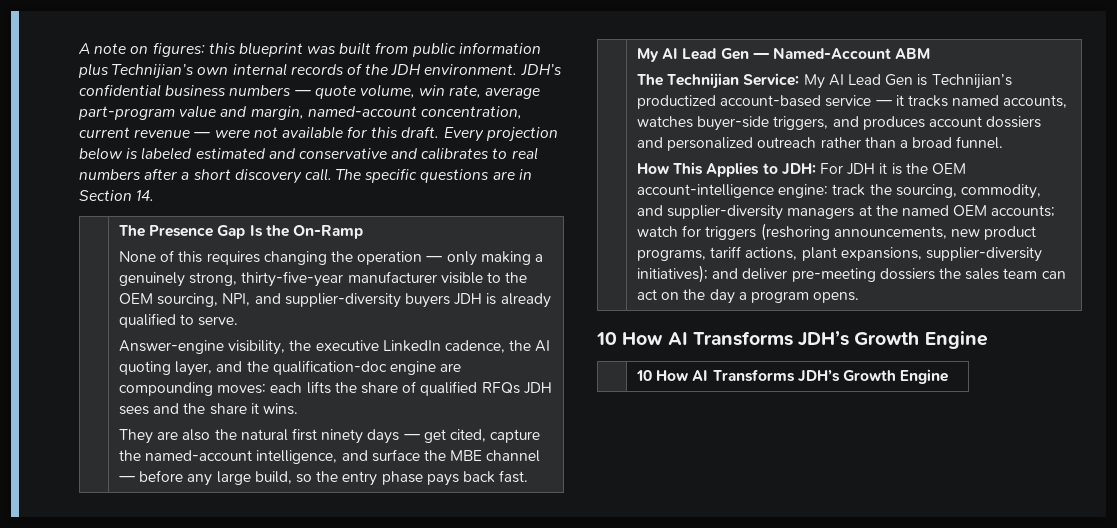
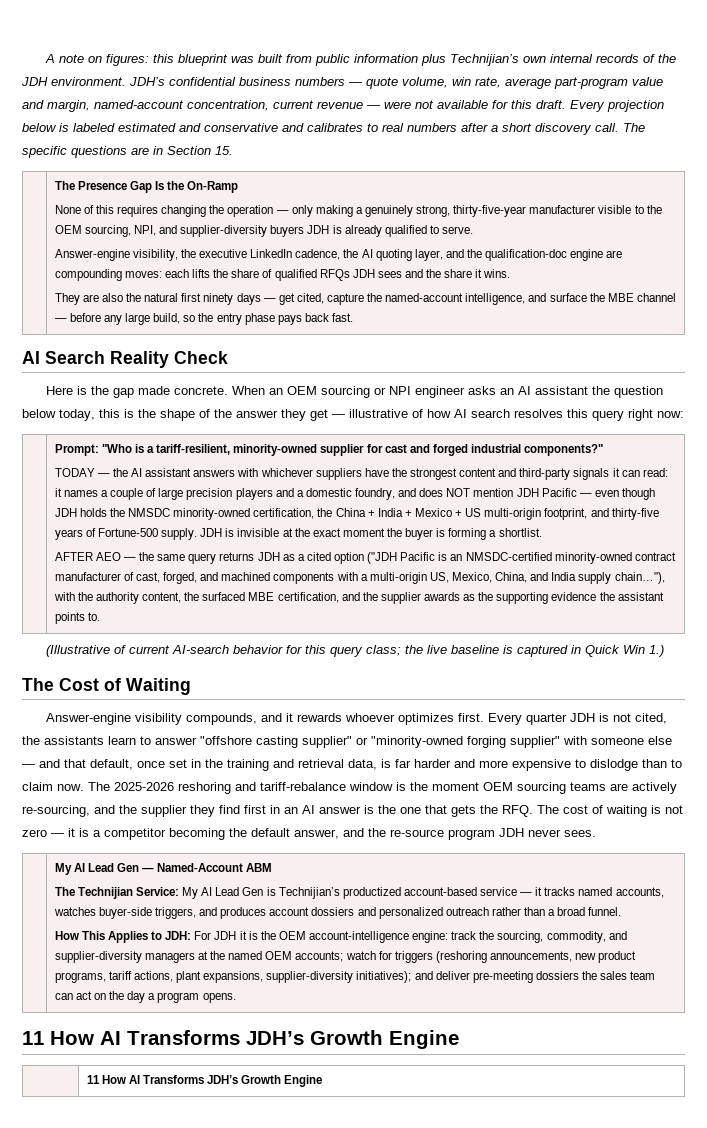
- The specific questions are in Section 14.
+ The specific questions are in Section 15.
+ AI Search Reality Check
+ Here is the gap made concrete. When an OEM sourcing or NPI engineer asks an AI assistant the question below today, this is the shape of the answer they get — illustrative of how AI search resolves this query right now:
+ | Prompt: "Who is a tariff-resilient, minority-owned supplier for cast and forged industrial components?"
+ TODAY — the AI assistant answers with whichever suppliers have the strongest content and third-party signals it can read: it names a couple of large precision players and a domestic foundry, and does NOT mention JDH Pacific — even though JDH holds the NMSDC minority-owned certification, the China + India + Mexico + US multi-origin footprint, and thirty-five years of Fortune-500 supply. JDH is invisible at the exact moment the buyer is forming a shortlist.
+ AFTER AEO — the same query returns JDH as a cited option ("JDH Pacific is an NMSDC-certified minority-owned contract manufacturer of cast, forged, and machined components with a multi-origin US, Mexico, China, and India supply chain…"), with the authority content, the surfaced MBE certification, and the supplier awards as the supporting evidence the assistant points to.
+ (Illustrative of current AI-search behavior for this query class; the live baseline is captured in Quick Win 1.)
+ The Cost of Waiting
+ Answer-engine visibility compounds, and it rewards whoever optimizes first. Every quarter JDH is not cited, the assistants learn to answer "offshore casting supplier" or "minority-owned forging supplier" with someone else — and that default, once set in the training and retrieval data, is far harder and more expensive to dislodge than to claim now. The 2025-2026 reshoring and tariff-rebalance window is the moment OEM sourcing teams are actively re-sourcing, and the supplier they find first in an AI answer is the one that gets the RFQ. The cost of waiting is not zero — it is a competitor becoming the default answer, and the re-source program JDH never sees.
  How This Applies to JDH: For JDH it is the OEM account-intelligence engine: track the sourcing, commodity, and supplier-diversity managers at the named OEM accounts; watch for triggers (reshoring announcements, new product programs, tariff actions, plant expansions, supplier-diversity initiatives); and deliver pre-meeting dossiers the sales team can act on the day a program opens.
- 10 How AI Transforms JDH’s Growth Engine
+ 11 How AI Transforms JDH’s Growth Engine
- | 10 How AI Transforms JDH’s Growth Engine
+ | 11 How AI Transforms JDH’s Growth Engine

